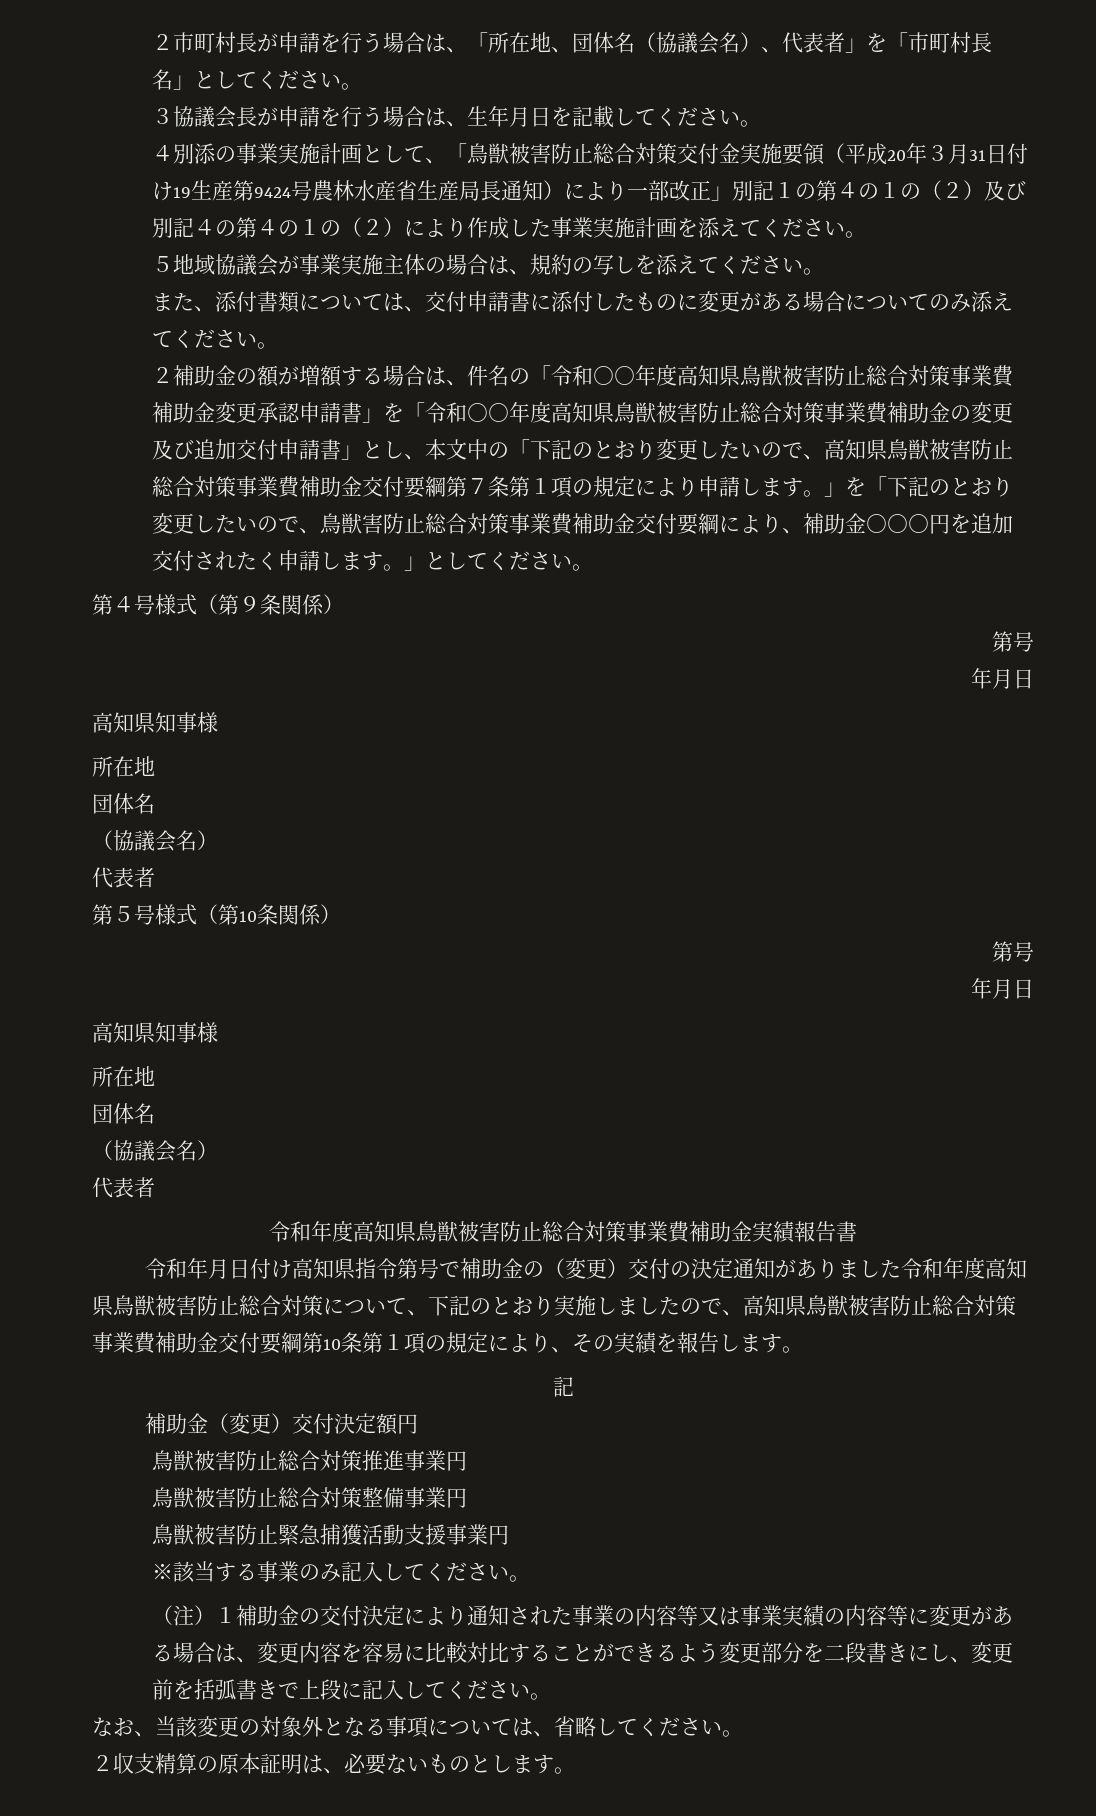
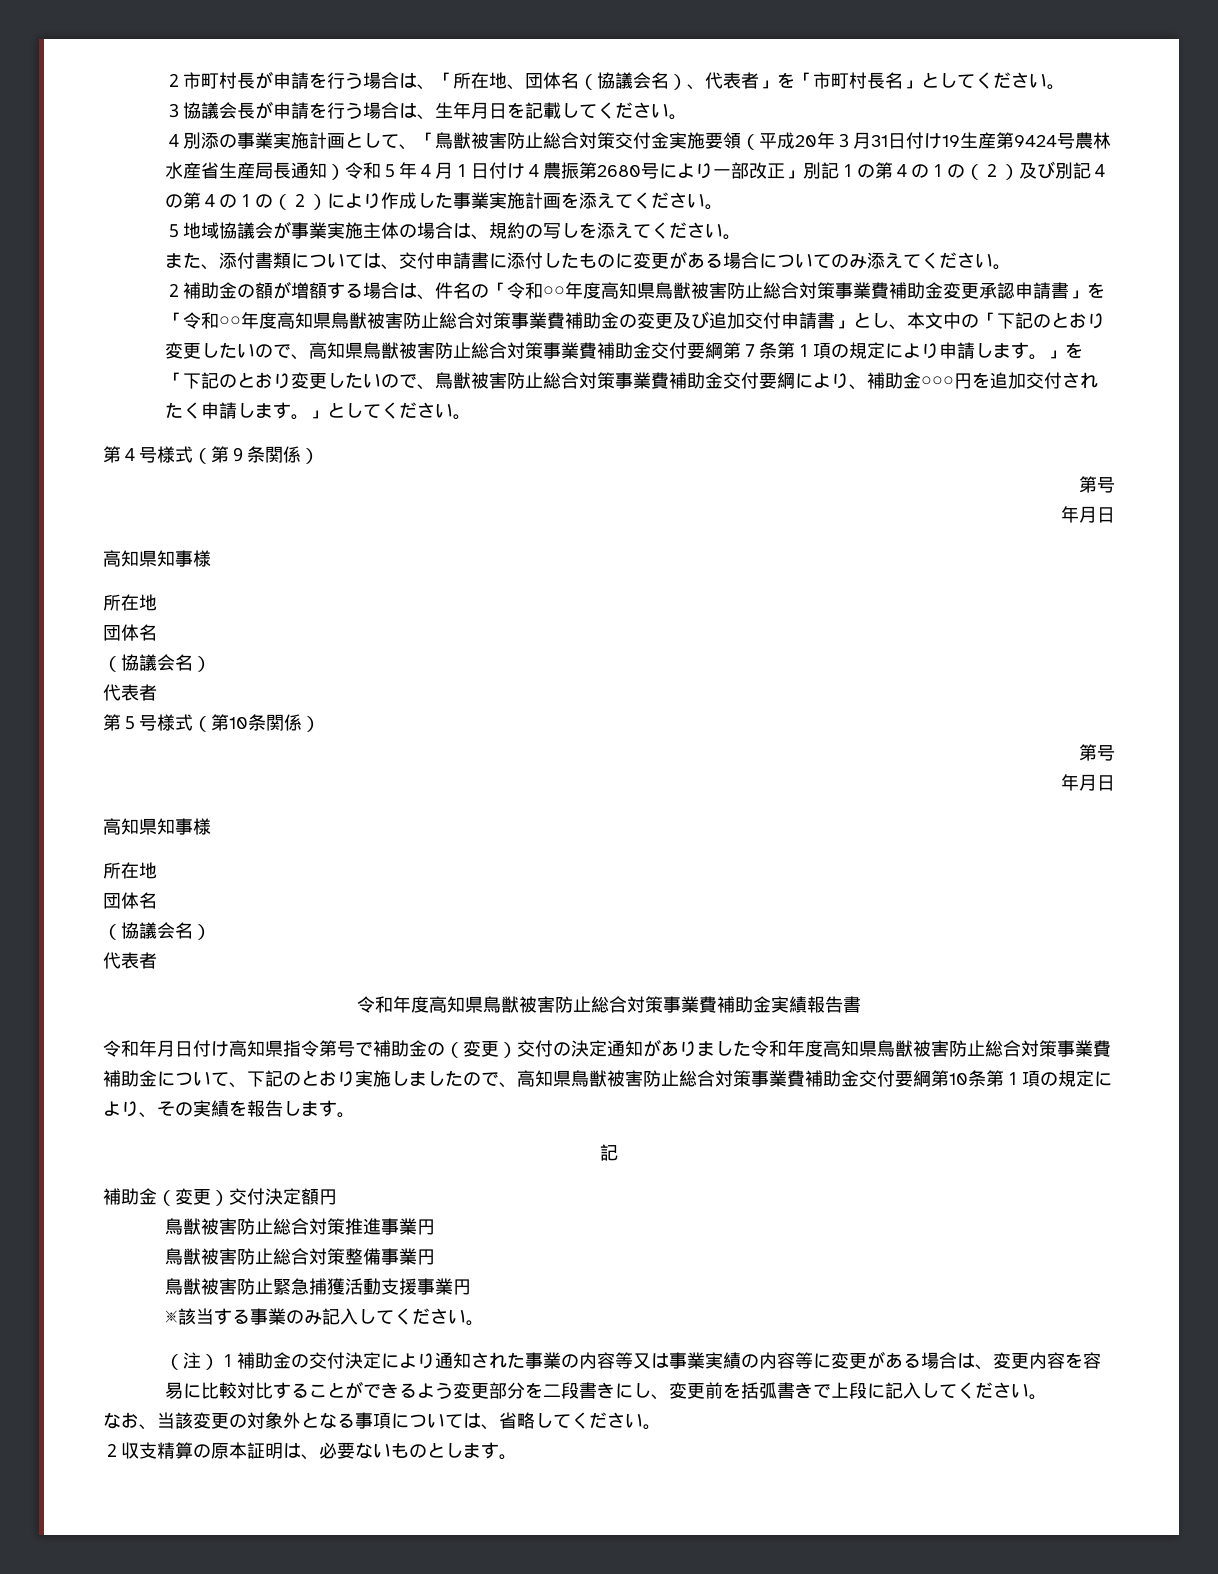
- ４別添の事業実施計画として、「鳥獣被害防止総合対策交付金実施要領（平成20年３月31日付け19生産第9424号農林水産省生産局長通知）により一部改正」別記１の第４の１の（２）及び別記４の第４の１の（２）により作成した事業実施計画を添えてください。
+ ４別添の事業実施計画として、「鳥獣被害防止総合対策交付金実施要領（平成20年３月31日付け19生産第9424号農林水産省生産局長通知）令和５年４月１日付け４農振第2680号により一部改正」別記１の第４の１の（２）及び別記４の第４の１の（２）により作成した事業実施計画を添えてください。
- ２補助金の額が増額する場合は、件名の「令和○○年度高知県鳥獣被害防止総合対策事業費補助金変更承認申請書」を「令和○○年度高知県鳥獣被害防止総合対策事業費補助金の変更及び追加交付申請書」とし、本文中の「下記のとおり変更したいので、高知県鳥獣被害防止総合対策事業費補助金交付要綱第７条第１項の規定により申請します。」を「下記のとおり変更したいので、鳥獣害防止総合対策事業費補助金交付要綱により、補助金○○○円を追加交付されたく申請します。」としてください。
+ ２補助金の額が増額する場合は、件名の「令和○○年度高知県鳥獣被害防止総合対策事業費補助金変更承認申請書」を「令和○○年度高知県鳥獣被害防止総合対策事業費補助金の変更及び追加交付申請書」とし、本文中の「下記のとおり変更したいので、高知県鳥獣被害防止総合対策事業費補助金交付要綱第７条第１項の規定により申請します。」を「下記のとおり変更したいので、鳥獣被害防止総合対策事業費補助金交付要綱により、補助金○○○円を追加交付されたく申請します。」としてください。
- 令和年月日付け高知県指令第号で補助金の（変更）交付の決定通知がありました令和年度高知県鳥獣被害防止総合対策について、下記のとおり実施しましたので、高知県鳥獣被害防止総合対策事業費補助金交付要綱第10条第１項の規定により、その実績を報告します。
+ 令和年月日付け高知県指令第号で補助金の（変更）交付の決定通知がありました令和年度高知県鳥獣被害防止総合対策事業費補助金について、下記のとおり実施しましたので、高知県鳥獣被害防止総合対策事業費補助金交付要綱第10条第１項の規定により、その実績を報告します。

